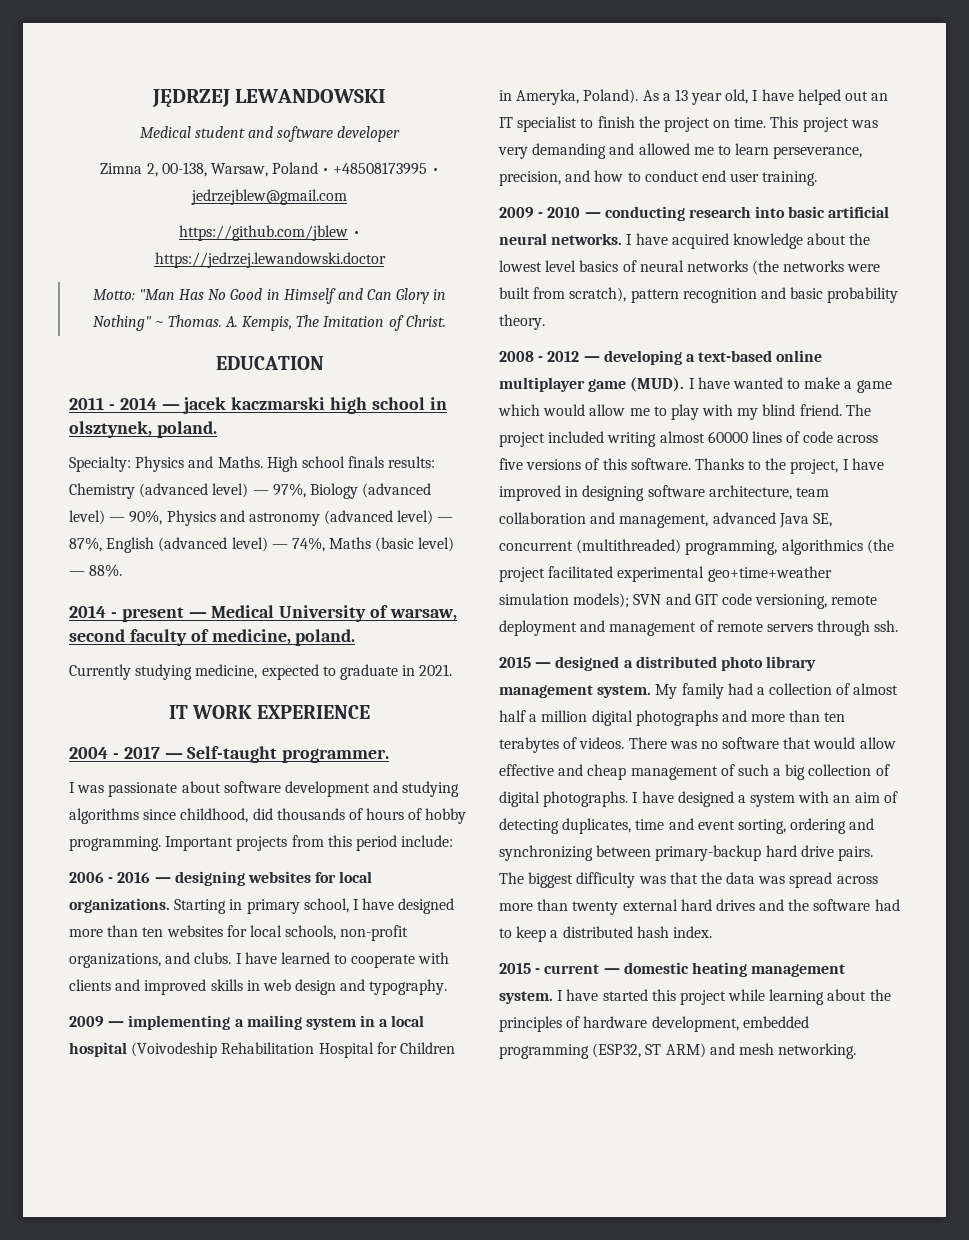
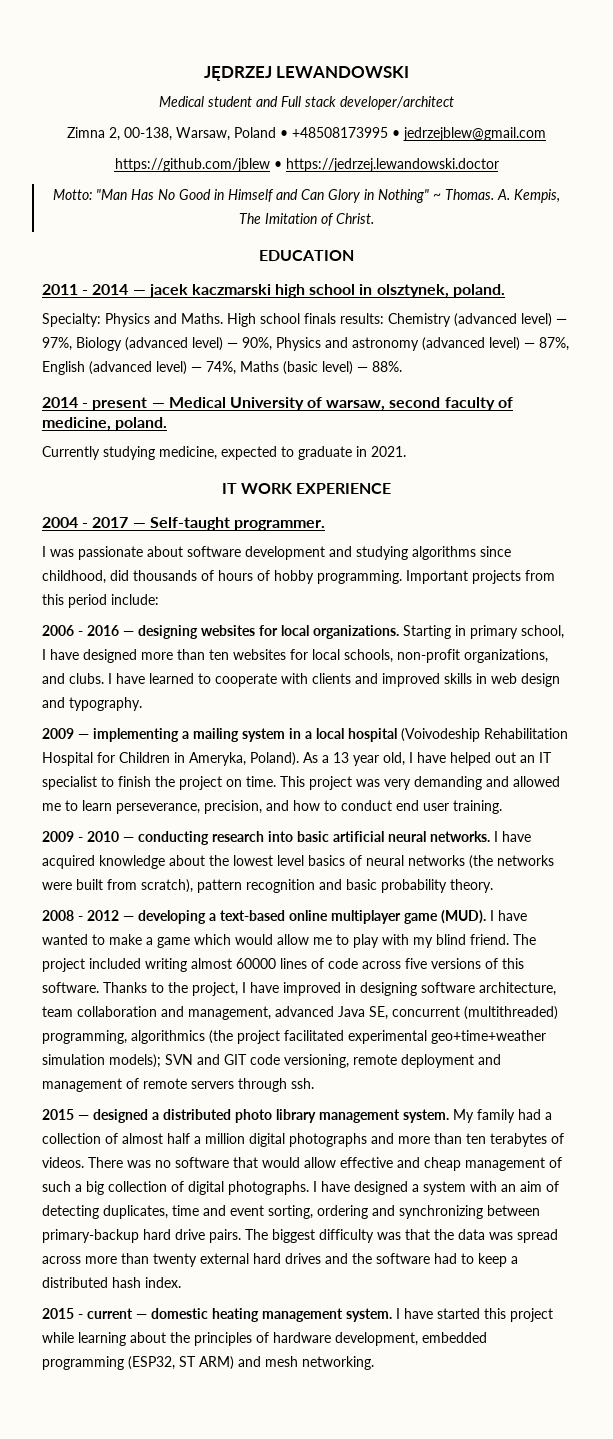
- Medical student and software developer
+ Medical student and Full stack developer/architect

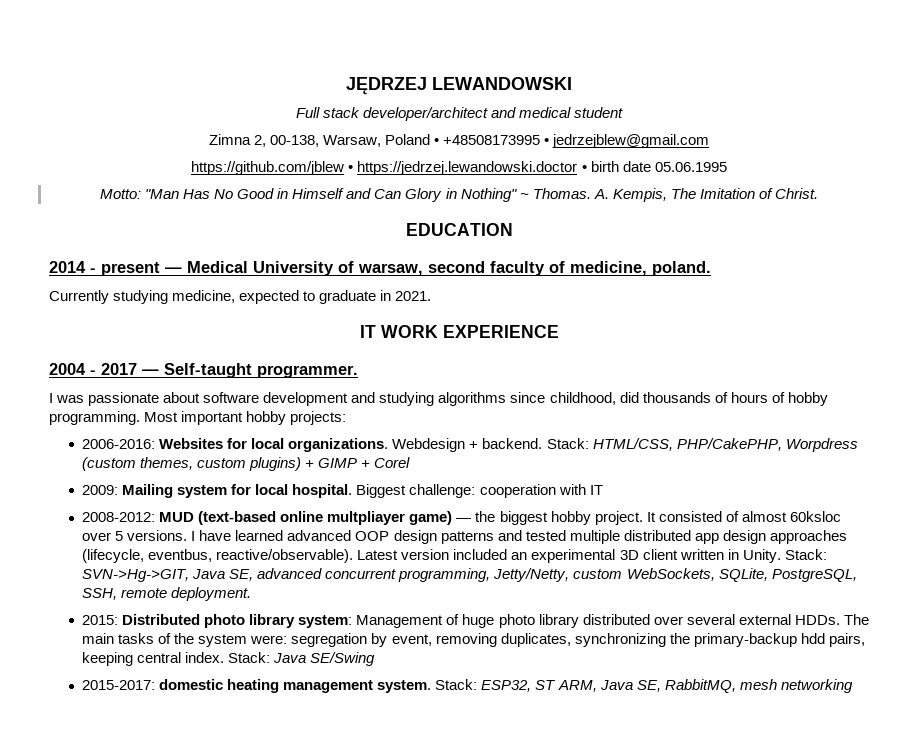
- Medical student and Full stack developer/architect
+ Full stack developer/architect and medical student
- https://github.com/jblew • https://jedrzej.lewandowski.doctor
+ https://github.com/jblew • https://jedrzej.lewandowski.doctor • birth date 05.06.1995
- 2011 - 2014 — jacek kaczmarski high school in olsztynek, poland.
- Specialty: Physics and Maths. High school finals results: Chemistry (advanced level) — 97%, Biology (advanced level) — 90%, Physics and astronomy (advanced level) — 87%, English (advanced level) — 74%, Maths (basic level) — 88%.
- Important projects from this period include:
- 2006 - 2016 — designing websites for local organizations. Starting in primary school, I have designed more than ten websites for local schools, non-profit organizations, and clubs. I have learned to cooperate with clients and improved skills in web design and typography.
- 2009 — implementing a mailing system in a local hospital (Voivodeship Rehabilitation Hospital for Children in Ameryka, Poland). As a 13 year old, I have helped out an IT specialist to finish the project on time. This project was very demanding and allowed me to learn perseverance, precision, and how to conduct end user training.
- 2009 - 2010 — conducting research into basic artificial neural networks. I have acquired knowledge about the lowest level basics of neural networks (the networks were built from scratch), pattern recognition and basic probability theory.
- 2008 - 2012 — developing a text-based online multiplayer game (MUD). I have wanted to make a game which would allow me to play with my blind friend. The project included writing almost 60000 lines of code across five versions of this software. Thanks to the project, I have improved in designing software architecture, team collaboration and management, advanced Java SE, concurrent (multithreaded) programming, algorithmics (the project facilitated experimental geo+time+weather simulation models); SVN and GIT code versioning, remote deployment and management of remote servers through ssh.
- 2015 — designed a distributed photo library management system. My family had a collection of almost half a million digital photographs and more than ten terabytes of videos. There was no software that would allow effective and cheap management of such a big collection of digital photographs. I have designed a system with an aim of detecting duplicates, time and event sorting, ordering and synchronizing between primary-backup hard drive pairs. The biggest difficulty was that the data was spread across more than twenty external hard drives and the software had to keep a distributed hash index.
- 2015 - current — domestic heating management system. I have started this project while learning about the principles of hardware development, embedded programming (ESP32, ST ARM) and mesh networking.
+ Most important hobby projects:
+ 2006-2016: Websites for local organizations. Webdesign + backend. Stack: HTML/CSS, PHP/CakePHP, Worpdress (custom themes, custom plugins) + GIMP + Corel
+ 2009: Mailing system for local hospital. Biggest challenge: cooperation with IT
+ 2008-2012: MUD (text-based online multpliayer game) — the biggest hobby project. It consisted of almost 60ksloc over 5 versions. I have learned advanced OOP design patterns and tested multiple distributed app design approaches (lifecycle, eventbus, reactive/observable). Latest version included an experimental 3D client written in Unity. Stack: SVN->Hg->GIT, Java SE, advanced concurrent programming, Jetty/Netty, custom WebSockets, SQLite, PostgreSQL, SSH, remote deployment.
+ 2015: Distributed photo library system: Management of huge photo library distributed over several external HDDs. The main tasks of the system were: segregation by event, removing duplicates, synchronizing the primary-backup hdd pairs, keeping central index. Stack: Java SE/Swing
+ 2015-2017: domestic heating management system. Stack: ESP32, ST ARM, Java SE, RabbitMQ, mesh networking

